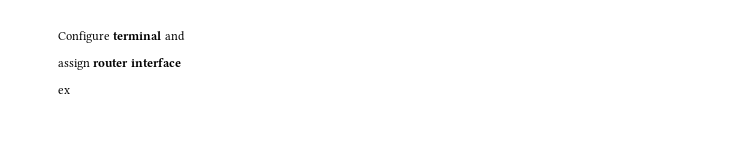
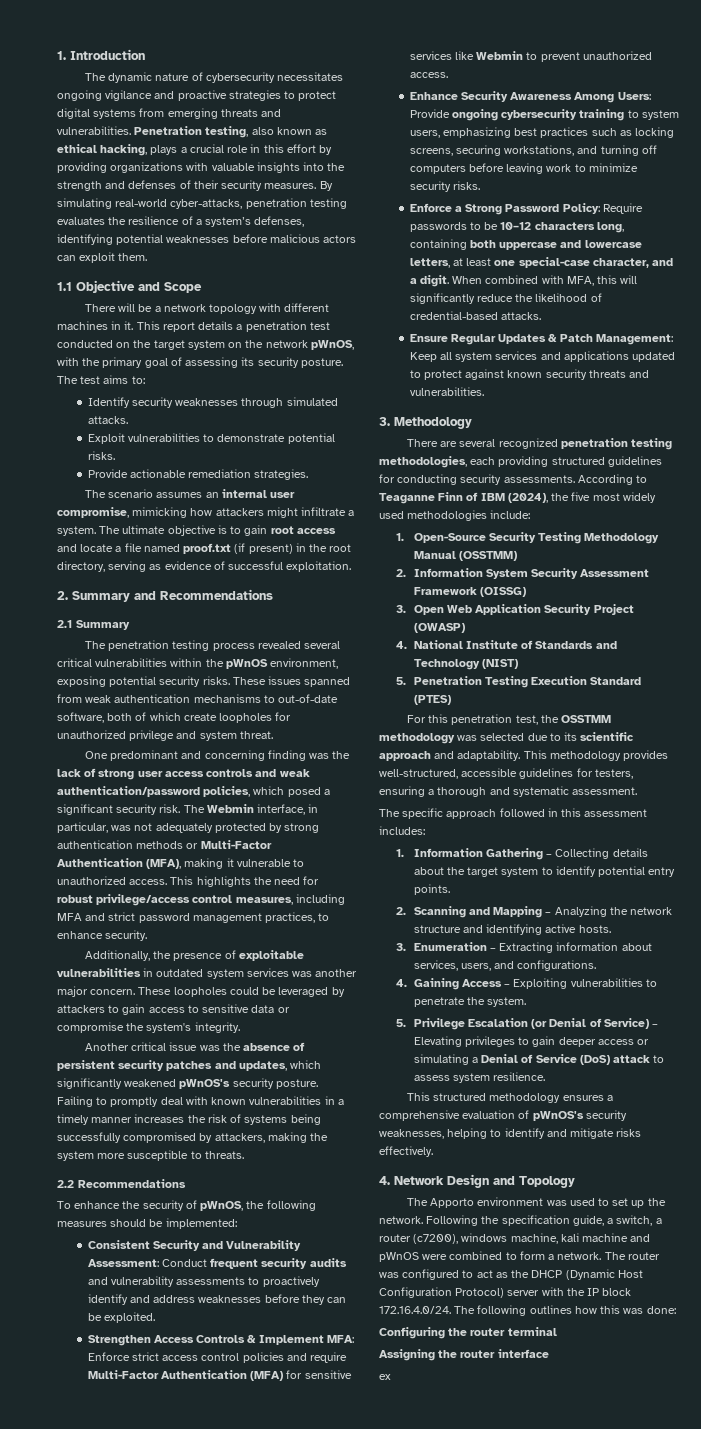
- Configure terminal and
- assign router interface
+ 1. Introduction
+ The dynamic nature of cybersecurity necessitates ongoing vigilance and proactive strategies to protect digital systems from emerging threats and vulnerabilities. Penetration testing, also known as ethical hacking, plays a crucial role in this effort by providing organizations with valuable insights into the strength and defenses of their security measures. By simulating real-world cyber-attacks, penetration testing evaluates the resilience of a system’s defenses, identifying potential weaknesses before malicious actors can exploit them.
+ 1.1 Objective and Scope
+ There will be a network topology with different machines in it. This report details a penetration test conducted on the target system on the network pWnOS, with the primary goal of assessing its security posture. The test aims to:
+ Identify security weaknesses through simulated attacks.
+ Exploit vulnerabilities to demonstrate potential risks.
+ Provide actionable remediation strategies.
+ The scenario assumes an internal user compromise, mimicking how attackers might infiltrate a system. The ultimate objective is to gain root access and locate a file named proof.txt (if present) in the root directory, serving as evidence of successful exploitation.
+ 2. Summary and Recommendations
+ 2.1 Summary
+ The penetration testing process revealed several critical vulnerabilities within the pWnOS environment, exposing potential security risks. These issues spanned from weak authentication mechanisms to out-of-date software, both of which create loopholes for unauthorized privilege and system threat.
+ One predominant and concerning finding was the lack of strong user access controls and weak authentication/password policies, which posed a significant security risk. The Webmin interface, in particular, was not adequately protected by strong authentication methods or Multi-Factor Authentication (MFA), making it vulnerable to unauthorized access. This highlights the need for robust privilege/access control measures, including MFA and strict password management practices, to enhance security.
+ Additionally, the presence of exploitable vulnerabilities in outdated system services was another major concern. These loopholes could be leveraged by attackers to gain access to sensitive data or compromise the system's integrity.
+ Another critical issue was the absence of persistent security patches and updates, which significantly weakened pWnOS's security posture. Failing to promptly deal with known vulnerabilities in a timely manner increases the risk of systems being successfully compromised by attackers, making the system more susceptible to threats.
+ 2.2 Recommendations
+ To enhance the security of pWnOS, the following measures should be implemented:
+ Consistent Security and Vulnerability Assessment: Conduct frequent security audits and vulnerability assessments to proactively identify and address weaknesses before they can be exploited.
+ Strengthen Access Controls & Implement MFA: Enforce strict access control policies and require Multi-Factor Authentication (MFA) for sensitive services like Webmin to prevent unauthorized access.
+ Enhance Security Awareness Among Users: Provide ongoing cybersecurity training to system users, emphasizing best practices such as locking screens, securing workstations, and turning off computers before leaving work to minimize security risks.
+ Enforce a Strong Password Policy: Require passwords to be 10–12 characters long, containing both uppercase and lowercase letters, at least one special-case character, and a digit. When combined with MFA, this will significantly reduce the likelihood of credential-based attacks.
+ Ensure Regular Updates & Patch Management: Keep all system services and applications updated to protect against known security threats and vulnerabilities.
+ 3. Methodology
+ There are several recognized penetration testing methodologies, each providing structured guidelines for conducting security assessments. According to Teaganne Finn of IBM (2024), the five most widely used methodologies include:
+ 1. Open-Source Security Testing Methodology Manual (OSSTMM)
+ 2. Information System Security Assessment Framework (OISSG)
+ 3. Open Web Application Security Project (OWASP)
+ 4. National Institute of Standards and Technology (NIST)
+ 5. Penetration Testing Execution Standard (PTES)
+ For this penetration test, the OSSTMM methodology was selected due to its scientific approach and adaptability. This methodology provides well-structured, accessible guidelines for testers, ensuring a thorough and systematic assessment.
+ The specific approach followed in this assessment includes:
+ 1. Information Gathering – Collecting details about the target system to identify potential entry points.
+ 2. Scanning and Mapping – Analyzing the network structure and identifying active hosts.
+ 3. Enumeration – Extracting information about services, users, and configurations.
+ 4. Gaining Access – Exploiting vulnerabilities to penetrate the system.
+ 5. Privilege Escalation (or Denial of Service) – Elevating privileges to gain deeper access or simulating a Denial of Service (DoS) attack to assess system resilience.
+ This structured methodology ensures a comprehensive evaluation of pWnOS's security weaknesses, helping to identify and mitigate risks effectively.
+ 4. Network Design and Topology
+ The Apporto environment was used to set up the network. Following the specification guide, a switch, a router (c7200), windows machine, kali machine and pWnOS were combined to form a network. The router was configured to act as the DHCP (Dynamic Host Configuration Protocol) server with the IP block 172.16.4.0/24. The following outlines how this was done:
+ Configuring the router terminal
+ Assigning the router interface

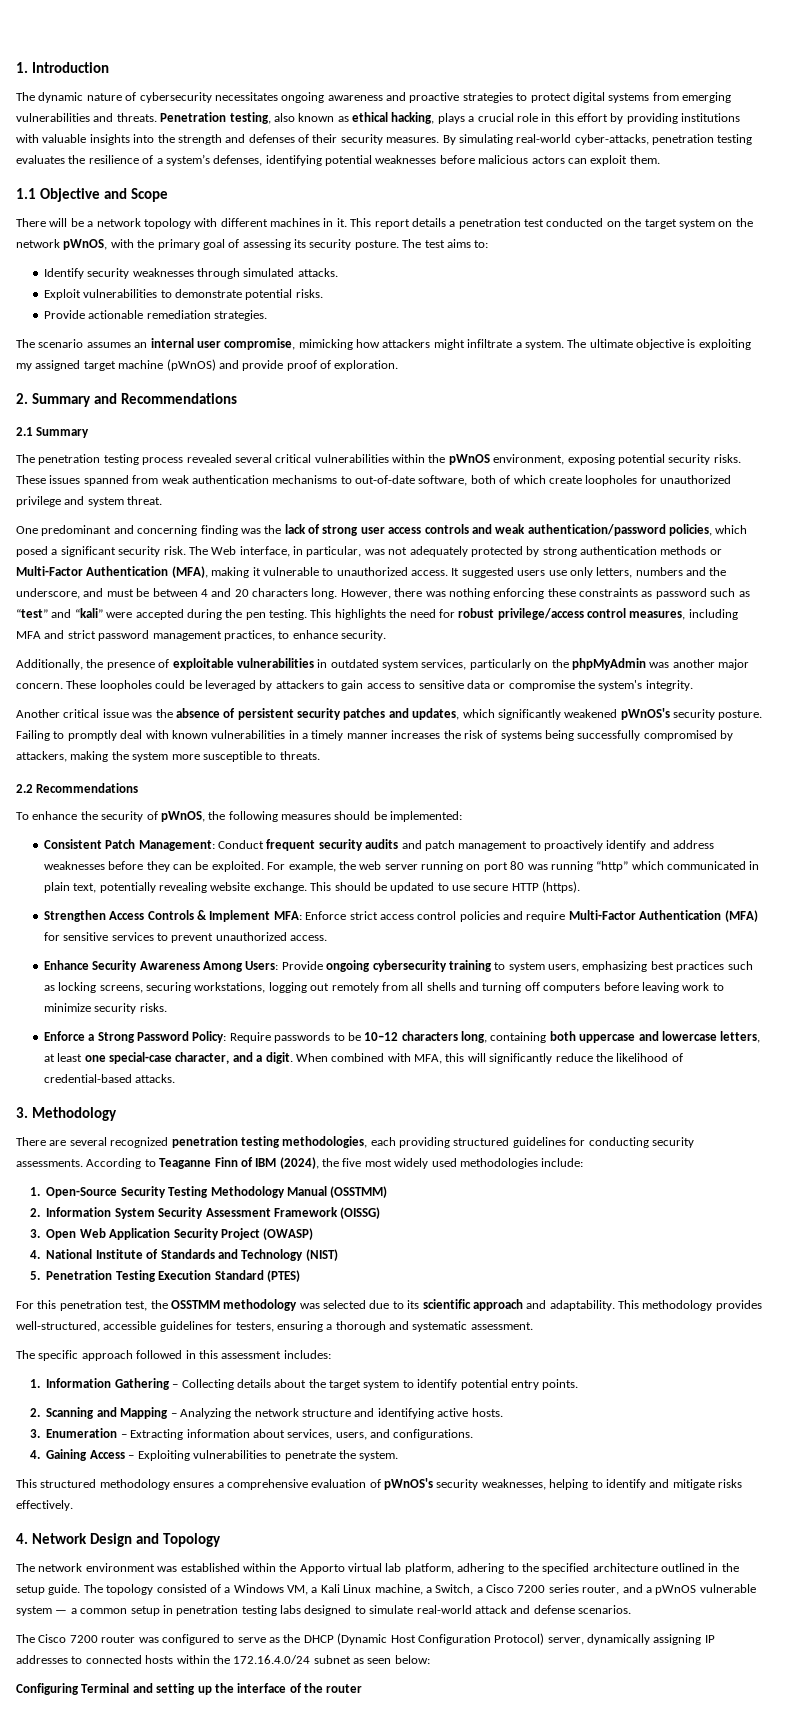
- The dynamic nature of cybersecurity necessitates ongoing vigilance and proactive strategies to protect digital systems from emerging threats and vulnerabilities.
+ The dynamic nature of cybersecurity necessitates ongoing awareness and proactive strategies to protect digital systems from emerging vulnerabilities and threats.
- Penetration testing, also known as ethical hacking, plays a crucial role in this effort by providing organizations with valuable insights into the strength and defenses of their security measures.
+ Penetration testing, also known as ethical hacking, plays a crucial role in this effort by providing institutions with valuable insights into the strength and defenses of their security measures.
- The ultimate objective is to gain root access and locate a file named proof.txt (if present) in the root directory, serving as evidence of successful exploitation.
+ The ultimate objective is exploiting my assigned target machine (pWnOS) and provide proof of exploration.
- The Webmin interface, in particular, was not adequately protected by strong authentication methods or Multi-Factor Authentication (MFA), making it vulnerable to unauthorized access.
+ The Web interface, in particular, was not adequately protected by strong authentication methods or Multi-Factor Authentication (MFA), making it vulnerable to unauthorized access.
+ It suggested users use only letters, numbers and the underscore, and must be between 4 and 20 characters long. However, there was nothing enforcing these constraints as password such as “test” and “kali” were accepted during the pen testing.
- Additionally, the presence of exploitable vulnerabilities in outdated system services was another major concern.
+ Additionally, the presence of exploitable vulnerabilities in outdated system services, particularly on the phpMyAdmin was another major concern.
- Consistent Security and Vulnerability Assessment: Conduct frequent security audits and vulnerability assessments to proactively identify and address weaknesses before they can be exploited.
+ Consistent Patch Management: Conduct frequent security audits and patch management to proactively identify and address weaknesses before they can be exploited. For example, the web server running on port 80 was running “http” which communicated in plain text, potentially revealing website exchange. This should be updated to use secure HTTP (https).
- Strengthen Access Controls & Implement MFA: Enforce strict access control policies and require Multi-Factor Authentication (MFA) for sensitive services like Webmin to prevent unauthorized access.
+ Strengthen Access Controls & Implement MFA: Enforce strict access control policies and require Multi-Factor Authentication (MFA) for sensitive services to prevent unauthorized access.
- Enhance Security Awareness Among Users: Provide ongoing cybersecurity training to system users, emphasizing best practices such as locking screens, securing workstations, and turning off computers before leaving work to minimize security risks.
+ Enhance Security Awareness Among Users: Provide ongoing cybersecurity training to system users, emphasizing best practices such as locking screens, securing workstations, logging out remotely from all shells and turning off computers before leaving work to minimize security risks.
- Ensure Regular Updates & Patch Management: Keep all system services and applications updated to protect against known security threats and vulnerabilities.
- 5. Privilege Escalation (or Denial of Service) – Elevating privileges to gain deeper access or simulating a Denial of Service (DoS) attack to assess system resilience.
- The Apporto environment was used to set up the network. Following the specification guide, a switch, a router (c7200), windows machine, kali machine and pWnOS were combined to form a network. The router was configured to act as the DHCP (Dynamic Host Configuration Protocol) server with the IP block 172.16.4.0/24. The following outlines how this was done:
- Configuring the router terminal
- Assigning the router interface
- ex
+ The network environment was established within the Apporto virtual lab platform, adhering to the specified architecture outlined in the setup guide. The topology consisted of a Windows VM, a Kali Linux machine, a Switch, a Cisco 7200 series router, and a pWnOS vulnerable system — a common setup in penetration testing labs designed to simulate real-world attack and defense scenarios.
+ The Cisco 7200 router was configured to serve as the DHCP (Dynamic Host Configuration Protocol) server, dynamically assigning IP addresses to connected hosts within the 172.16.4.0/24 subnet as seen below:
+ Configuring Terminal and setting up the interface of the router

